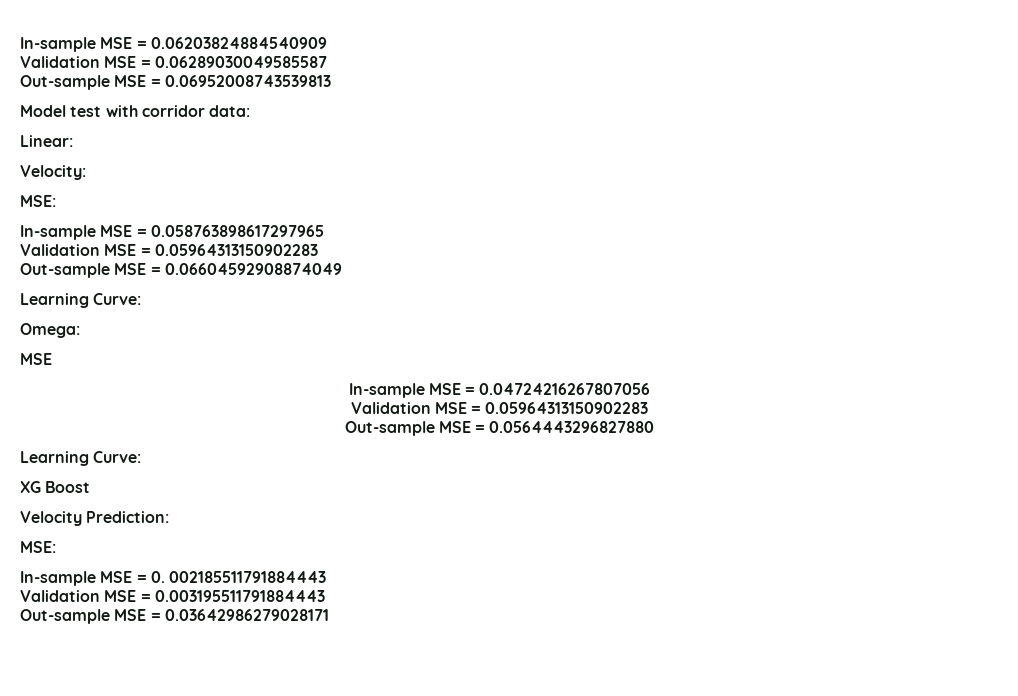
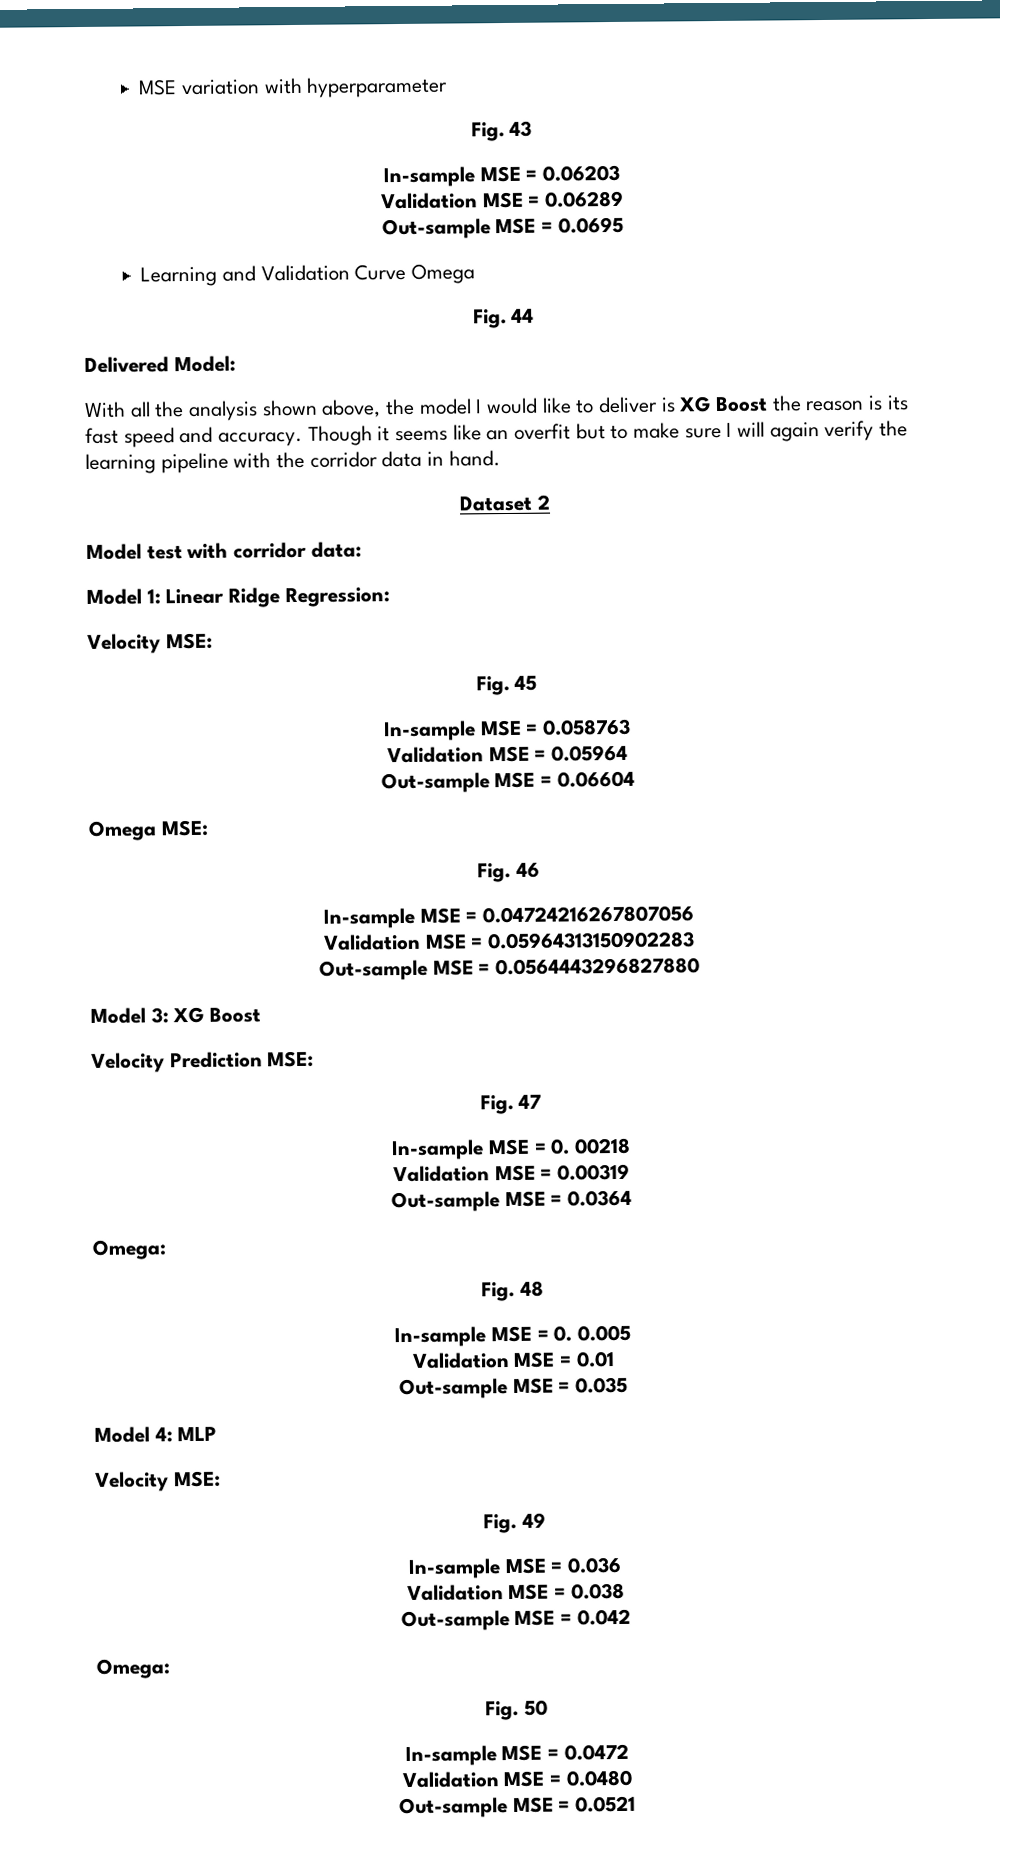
- In-sample MSE = 0.06203824884540909
- Validation MSE = 0.06289030049585587
- Out-sample MSE = 0.06952008743539813
+ MSE variation with hyperparameter
+ Fig. 43
+ In-sample MSE = 0.06203
+ Validation MSE = 0.06289
+ Out-sample MSE = 0.0695
+ Learning and Validation Curve Omega
+ Fig. 44
+ Delivered Model:
+ With all the analysis shown above, the model I would like to deliver is XG Boost the reason is its fast speed and accuracy. Though it seems like an overfit but to make sure I will again verify the learning pipeline with the corridor data in hand.
+ Dataset 2
- Linear:
- Velocity:
- MSE:
- In-sample MSE = 0.058763898617297965
- Validation MSE = 0.05964313150902283
- Out-sample MSE = 0.06604592908874049
- Learning Curve:
- Omega:
- MSE
+ Model 1: Linear Ridge Regression:
+ Velocity MSE:
+ Fig. 45
+ In-sample MSE = 0.058763
+ Validation MSE = 0.05964
+ Out-sample MSE = 0.06604
+ Omega MSE:
+ Fig. 46
  Out-sample MSE = 0.0564443296827880
- Learning Curve:
- XG Boost
+ Model 3: XG Boost
- Velocity Prediction:
- MSE:
- In-sample MSE = 0. 002185511791884443
- Validation MSE = 0.003195511791884443
- Out-sample MSE = 0.03642986279028171
+ Velocity Prediction MSE:
+ Fig. 47
+ In-sample MSE = 0. 00218
+ Validation MSE = 0.00319
+ Out-sample MSE = 0.0364
+ Omega:
+ Fig. 48
+ In-sample MSE = 0. 0.005
+ Validation MSE = 0.01
+ Out-sample MSE = 0.035
+ Model 4: MLP
+ Velocity MSE:
+ Fig. 49
+ In-sample MSE = 0.036
+ Validation MSE = 0.038
+ Out-sample MSE = 0.042
+ Omega:
+ Fig. 50
+ In-sample MSE = 0.0472
+ Validation MSE = 0.0480
+ Out-sample MSE = 0.0521

